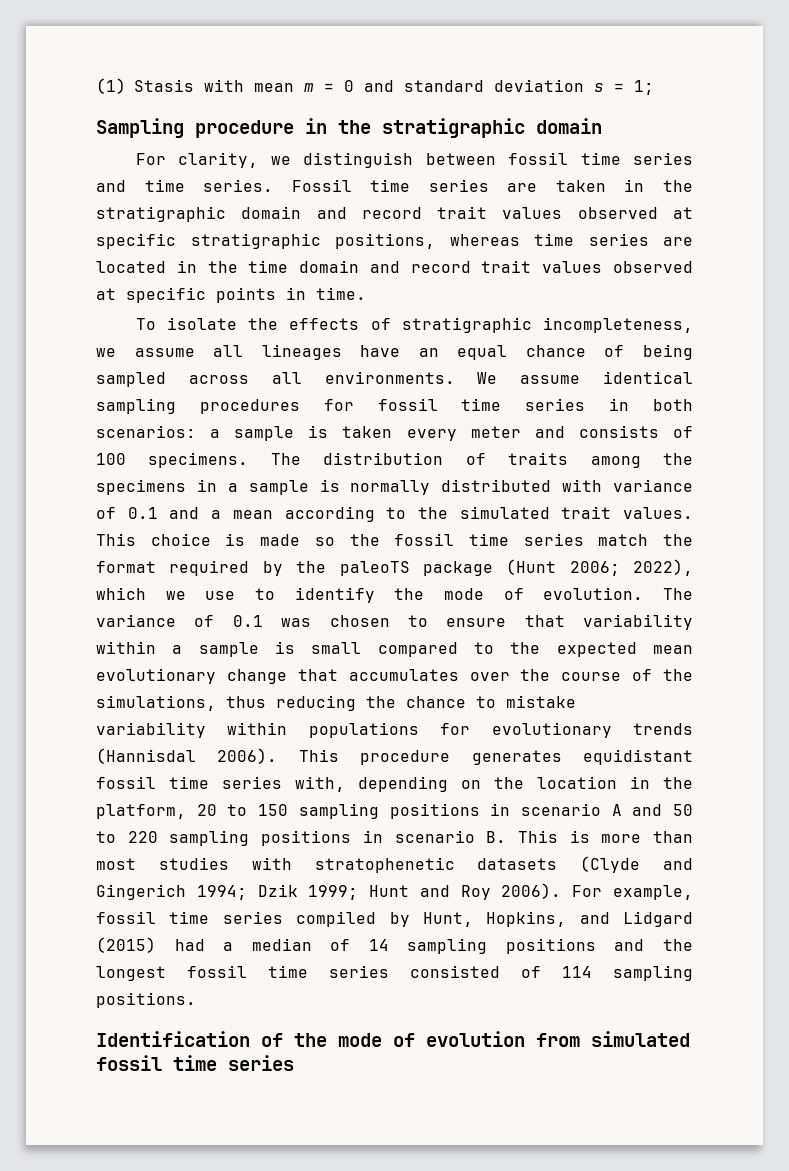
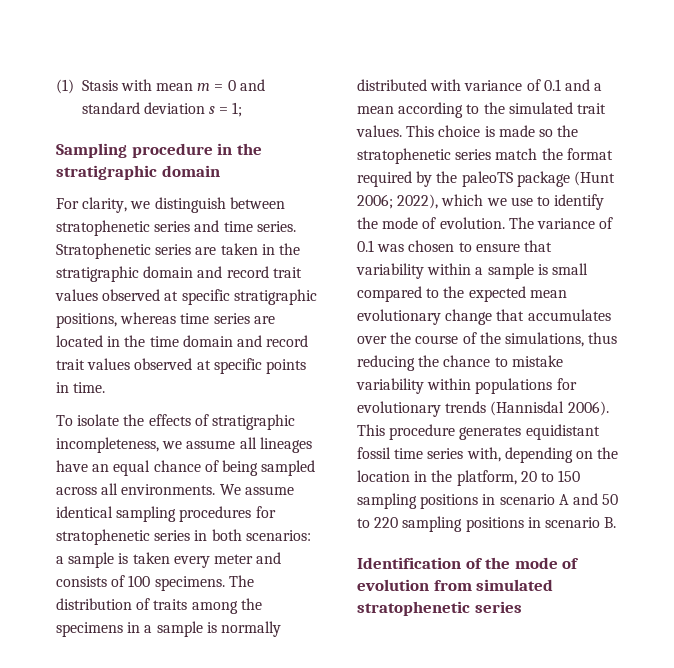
- For clarity, we distinguish between fossil time series and time series.
+ For clarity, we distinguish between stratophenetic series and time series.
- Fossil time series are taken in the stratigraphic domain and record trait values observed at specific stratigraphic positions, whereas time series are located in the time domain and record trait values observed at specific points in time.
+ Stratophenetic series are taken in the stratigraphic domain and record trait values observed at specific stratigraphic positions, whereas time series are located in the time domain and record trait values observed at specific points in time.
- We assume identical sampling procedures for fossil time series in both scenarios: a sample is taken every meter and consists of 100 specimens.
+ We assume identical sampling procedures for stratophenetic series in both scenarios: a sample is taken every meter and consists of 100 specimens.
- This choice is made so the fossil time series match the format required by the paleoTS package (Hunt 2006; 2022), which we use to identify the mode of evolution.
+ This choice is made so the stratophenetic series match the format required by the paleoTS package (Hunt 2006; 2022), which we use to identify the mode of evolution.
- This procedure generates equidistant fossil time series with, depending on the location in the platform, 20 to 150 sampling positions in scenario A and 50 to 220 sampling positions in scenario B. This is more than most studies with stratophenetic datasets (Clyde and Gingerich 1994; Dzik 1999; Hunt and Roy 2006). For example, fossil time series compiled by Hunt, Hopkins, and Lidgard (2015) had a median of 14 sampling positions and the longest fossil time series consisted of 114 sampling positions.
+ This procedure generates equidistant fossil time series with, depending on the location in the platform, 20 to 150 sampling positions in scenario A and 50 to 220 sampling positions in scenario B.
- Identification of the mode of evolution from simulated fossil time series
+ Identification of the mode of evolution from simulated stratophenetic series

